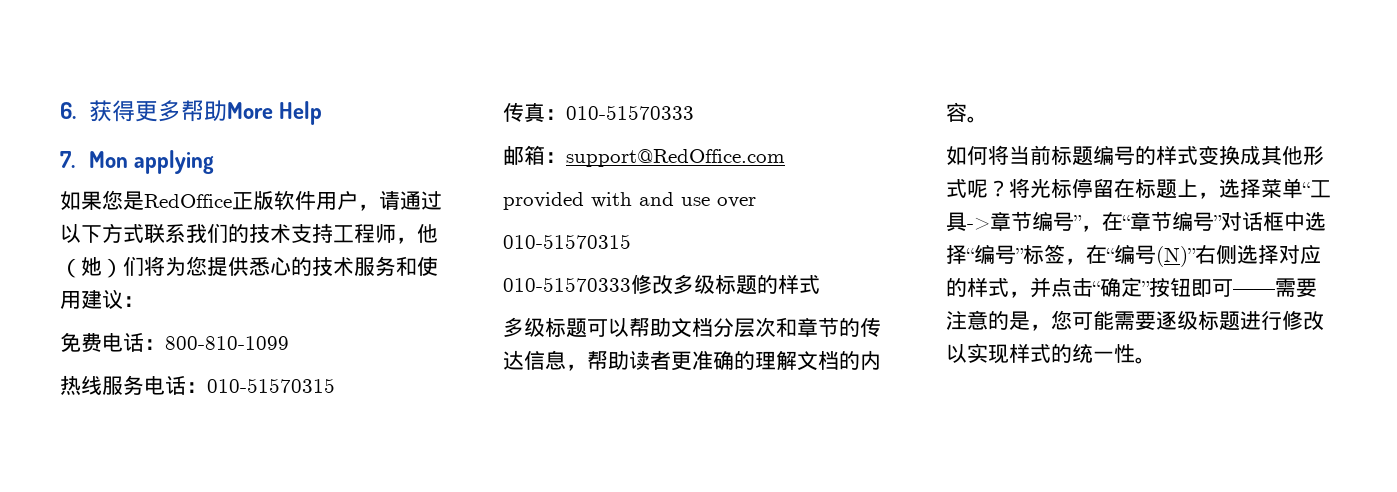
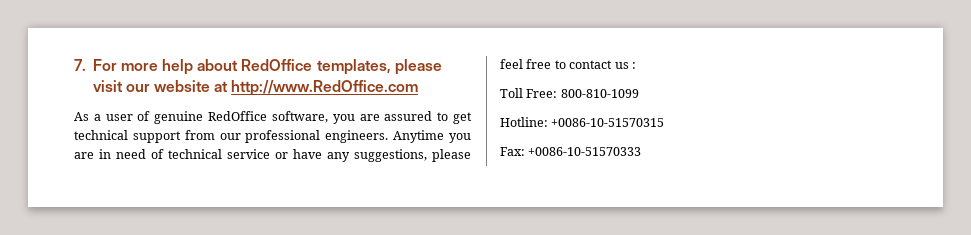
- 6.获得更多帮助More Help
- 7. Mon applying
- 如果您是RedOffice正版软件用户，请通过以下方式联系我们的技术支持工程师，他（她）们将为您提供悉心的技术服务和使用建议：
- 免费电话：800-810-1099
- 热线服务电话：010-51570315
- 传真：010-51570333
- 邮箱：support@RedOffice.com
- provided with and use over
- 010-51570315
- 010-51570333修改多级标题的样式
- 多级标题可以帮助文档分层次和章节的传达信息，帮助读者更准确的理解文档的内容。
- 如何将当前标题编号的样式变换成其他形式呢？将光标停留在标题上，选择菜单“工具->章节编号”，在“章节编号”对话框中选择“编号”标签，在“编号(N)”右侧选择对应的样式，并点击“确定”按钮即可——需要注意的是，您可能需要逐级标题进行修改以实现样式的统一性。
+ 7. For more help about RedOffice templates, please visit our website at http://www.RedOffice.com
+ As a user of genuine RedOffice software, you are assured to get technical support from our professional engineers. Anytime you are in need of technical service or have any suggestions, please feel free to contact us :
+ Toll Free: 800-810-1099
+ Hotline: +0086-10-51570315
+ Fax: +0086-10-51570333

